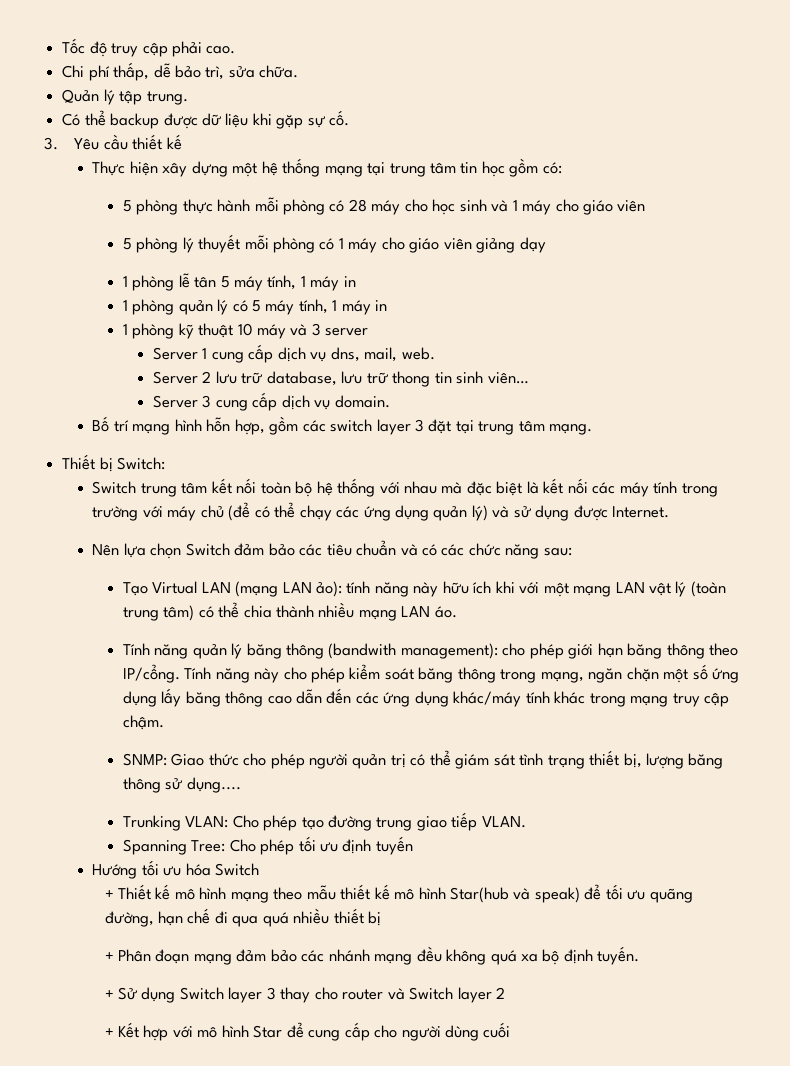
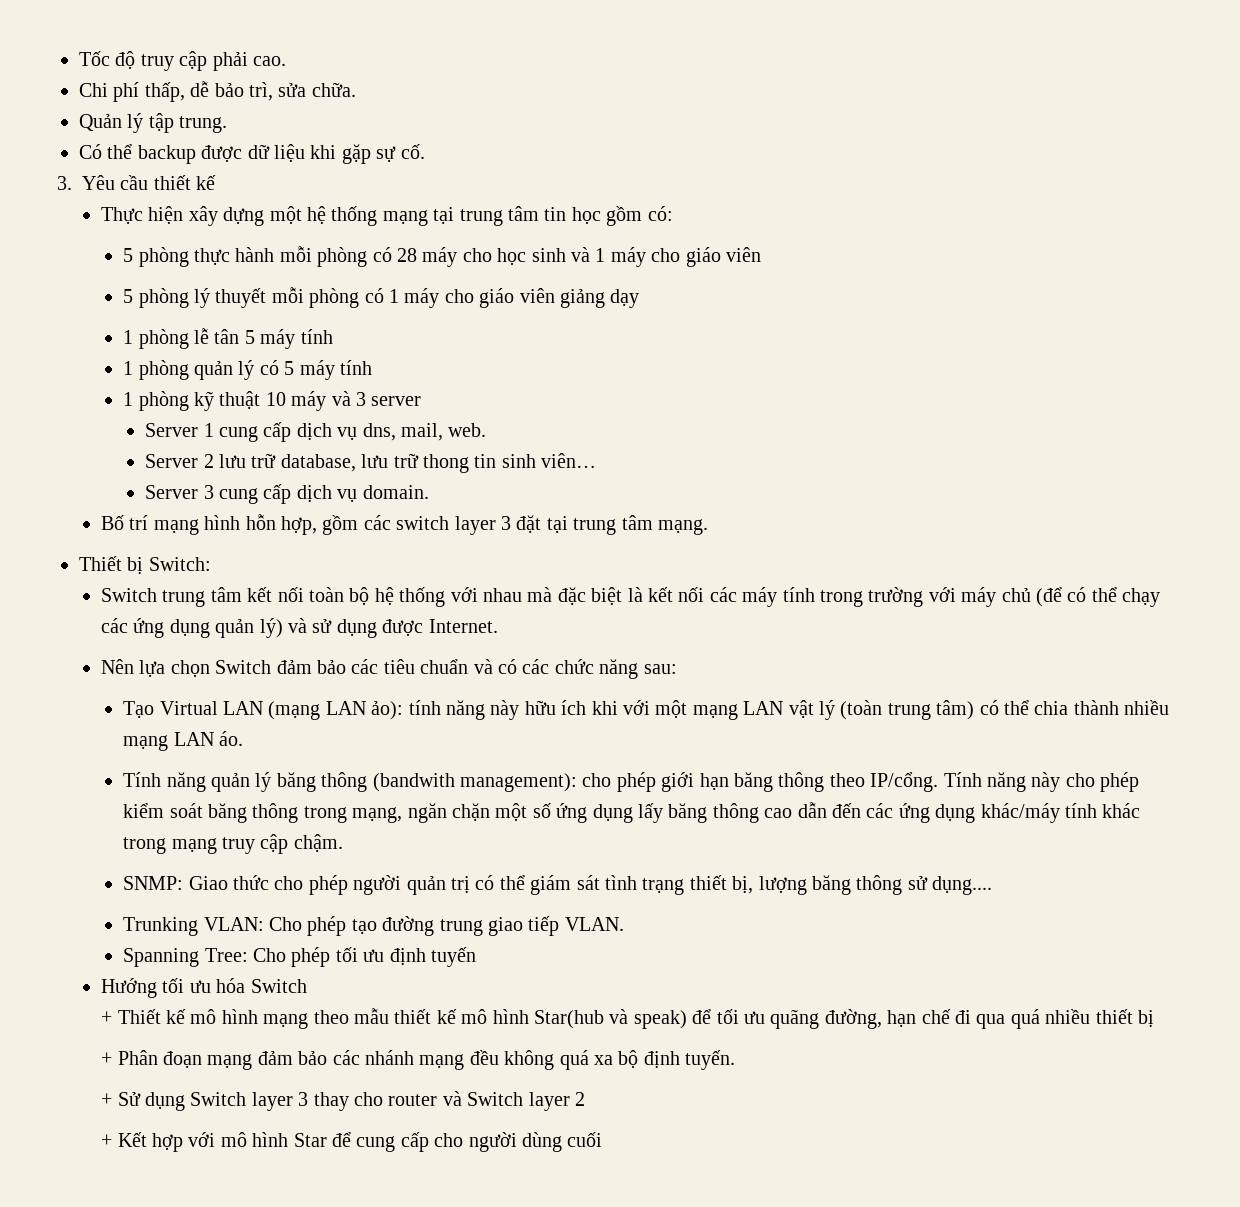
- 1 phòng lễ tân 5 máy tính, 1 máy in
+ 1 phòng lễ tân 5 máy tính
- 1 phòng quản lý có 5 máy tính, 1 máy in
+ 1 phòng quản lý có 5 máy tính

